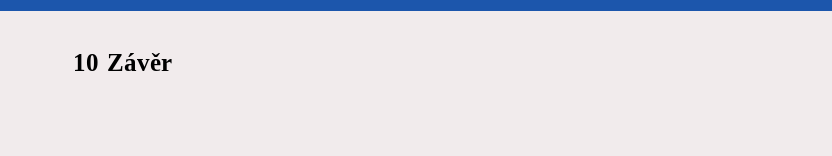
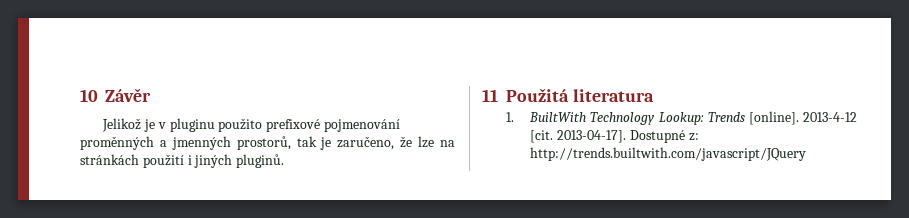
+ Jelikož je v pluginu použito prefixové pojmenování proměnných a jmenných prostorů, tak je zaručeno, že lze na stránkách použití i jiných pluginů.
+ 11 Použitá literatura
+ 1. BuiltWith Technology Lookup: Trends [online]. 2013-4-12 [cit. 2013-04-17]. Dostupné z: http://trends.builtwith.com/javascript/JQuery

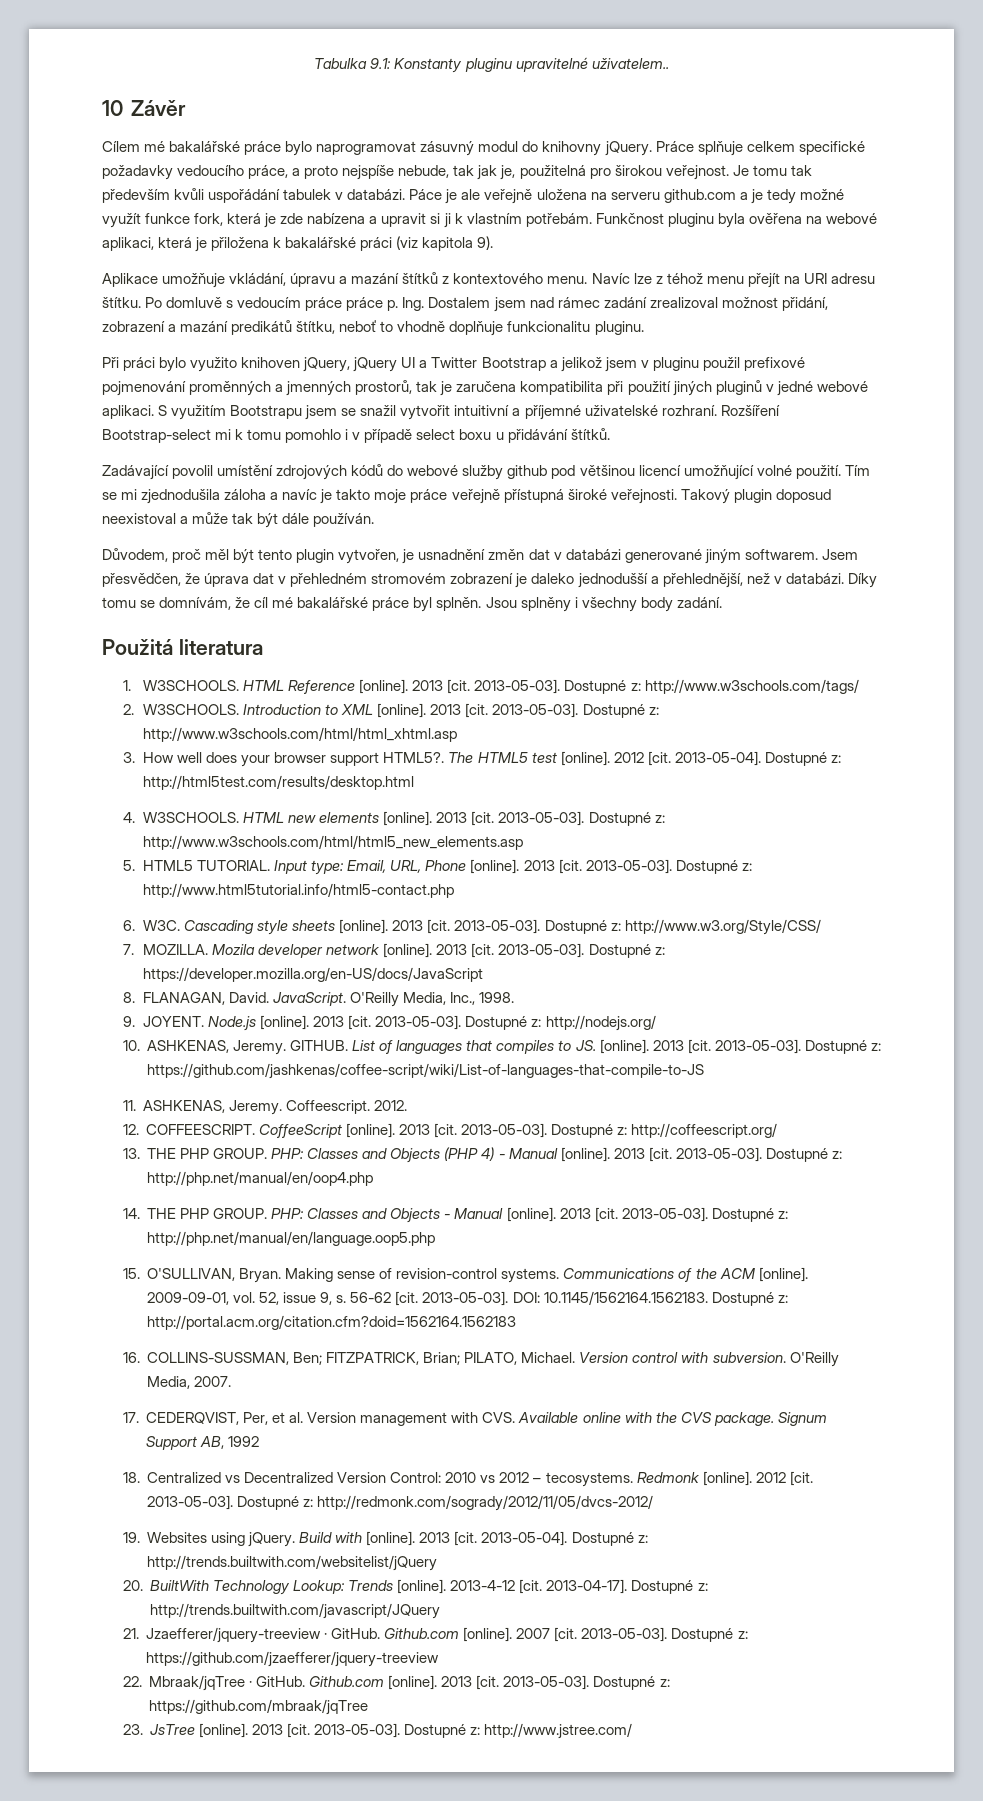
+ Tabulka 9.1: Konstanty pluginu upravitelné uživatelem..
  10 Závěr
- Jelikož je v pluginu použito prefixové pojmenování proměnných a jmenných prostorů, tak je zaručeno, že lze na stránkách použití i jiných pluginů.
- 11 Použitá literatura
- 1. BuiltWith Technology Lookup: Trends [online].
+ Cílem mé bakalářské práce bylo naprogramovat zásuvný modul do knihovny jQuery. Práce splňuje celkem specifické požadavky vedoucího práce, a proto nejspíše nebude, tak jak je, použitelná pro širokou veřejnost. Je tomu tak především kvůli uspořádání tabulek v databázi. Páce je ale veřejně uložena na serveru github.com a je tedy možné využít funkce fork, která je zde nabízena a upravit si ji k vlastním potřebám. Funkčnost pluginu byla ověřena na webové aplikaci, která je přiložena k bakalářské práci (viz kapitola 9).
+ Aplikace umožňuje vkládání, úpravu a mazání štítků z kontextového menu. Navíc lze z téhož menu přejít na URI adresu štítku. Po domluvě s vedoucím práce práce p. Ing. Dostalem jsem nad rámec zadání zrealizoval možnost přidání, zobrazení a mazání predikátů štítku, neboť to vhodně doplňuje funkcionalitu pluginu.
+ Při práci bylo využito knihoven jQuery, jQuery UI a Twitter Bootstrap a jelikož jsem v pluginu použil prefixové pojmenování proměnných a jmenných prostorů, tak je zaručena kompatibilita při použití jiných pluginů v jedné webové aplikaci. S využitím Bootstrapu jsem se snažil vytvořit intuitivní a příjemné uživatelské rozhraní. Rozšíření Bootstrap-select mi k tomu pomohlo i v případě select boxu u přidávání štítků.
+ Zadávající povolil umístění zdrojových kódů do webové služby github pod většinou licencí umožňující volné použití. Tím se mi zjednodušila záloha a navíc je takto moje práce veřejně přístupná široké veřejnosti. Takový plugin doposud neexistoval a může tak být dále používán.
+ Důvodem, proč měl být tento plugin vytvořen, je usnadnění změn dat v databázi generované jiným softwarem. Jsem přesvědčen, že úprava dat v přehledném stromovém zobrazení je daleko jednodušší a přehlednější, než v databázi. Díky tomu se domnívám, že cíl mé bakalářské práce byl splněn. Jsou splněny i všechny body zadání.
+ Použitá literatura
+ 1. W3SCHOOLS. HTML Reference [online]. 2013 [cit. 2013-05-03]. Dostupné z: http://www.w3schools.com/tags/
+ 2. W3SCHOOLS. Introduction to XML [online]. 2013 [cit. 2013-05-03]. Dostupné z: http://www.w3schools.com/html/html_xhtml.asp
+ 3. How well does your browser support HTML5?. The HTML5 test [online]. 2012 [cit. 2013-05-04]. Dostupné z: http://html5test.com/results/desktop.html
+ 4. W3SCHOOLS. HTML new elements [online]. 2013 [cit. 2013-05-03]. Dostupné z: http://www.w3schools.com/html/html5_new_elements.asp
+ 5. HTML5 TUTORIAL. Input type: Email, URL, Phone [online]. 2013 [cit. 2013-05-03]. Dostupné z: http://www.html5tutorial.info/html5-contact.php
+ 6. W3C. Cascading style sheets [online]. 2013 [cit. 2013-05-03]. Dostupné z: http://www.w3.org/Style/CSS/
+ 7. MOZILLA. Mozila developer network [online]. 2013 [cit. 2013-05-03]. Dostupné z: https://developer.mozilla.org/en-US/docs/JavaScript
+ 8. FLANAGAN, David. JavaScript. O'Reilly Media, Inc., 1998.
+ 9. JOYENT. Node.js [online]. 2013 [cit. 2013-05-03]. Dostupné z: http://nodejs.org/
+ 10. ASHKENAS, Jeremy. GITHUB. List of languages that compiles to JS. [online]. 2013 [cit. 2013-05-03]. Dostupné z: https://github.com/jashkenas/coffee-script/wiki/List-of-languages-that-compile-to-JS
+ 11. ASHKENAS, Jeremy. Coffeescript. 2012.
+ 12. COFFEESCRIPT. CoffeeScript [online]. 2013 [cit. 2013-05-03]. Dostupné z: http://coffeescript.org/
+ 13. THE PHP GROUP. PHP: Classes and Objects (PHP 4) - Manual [online]. 2013 [cit. 2013-05-03]. Dostupné z: http://php.net/manual/en/oop4.php
+ 14. THE PHP GROUP. PHP: Classes and Objects - Manual [online]. 2013 [cit. 2013-05-03]. Dostupné z: http://php.net/manual/en/language.oop5.php
+ 15. O'SULLIVAN, Bryan. Making sense of revision-control systems. Communications of the ACM [online]. 2009-09-01, vol. 52, issue 9, s. 56-62 [cit. 2013-05-03]. DOI: 10.1145/1562164.1562183. Dostupné z: http://portal.acm.org/citation.cfm?doid=1562164.1562183
+ 16. COLLINS-SUSSMAN, Ben; FITZPATRICK, Brian; PILATO, Michael. Version control with subversion. O'Reilly Media, 2007.
+ 17. CEDERQVIST, Per, et al. Version management with CVS. Available online with the CVS package. Signum Support AB, 1992
+ 18. Centralized vs Decentralized Version Control: 2010 vs 2012 – tecosystems. Redmonk [online]. 2012 [cit. 2013-05-03]. Dostupné z: http://redmonk.com/sogrady/2012/11/05/dvcs-2012/
+ 19. Websites using jQuery. Build with [online]. 2013 [cit. 2013-05-04]. Dostupné z: http://trends.builtwith.com/websitelist/jQuery
+ 20. BuiltWith Technology Lookup: Trends [online].
+ 21. Jzaefferer/jquery-treeview · GitHub. Github.com [online]. 2007 [cit. 2013-05-03]. Dostupné z: https://github.com/jzaefferer/jquery-treeview
+ 22. Mbraak/jqTree · GitHub. Github.com [online]. 2013 [cit. 2013-05-03]. Dostupné z: https://github.com/mbraak/jqTree
+ 23. JsTree [online]. 2013 [cit. 2013-05-03]. Dostupné z: http://www.jstree.com/

